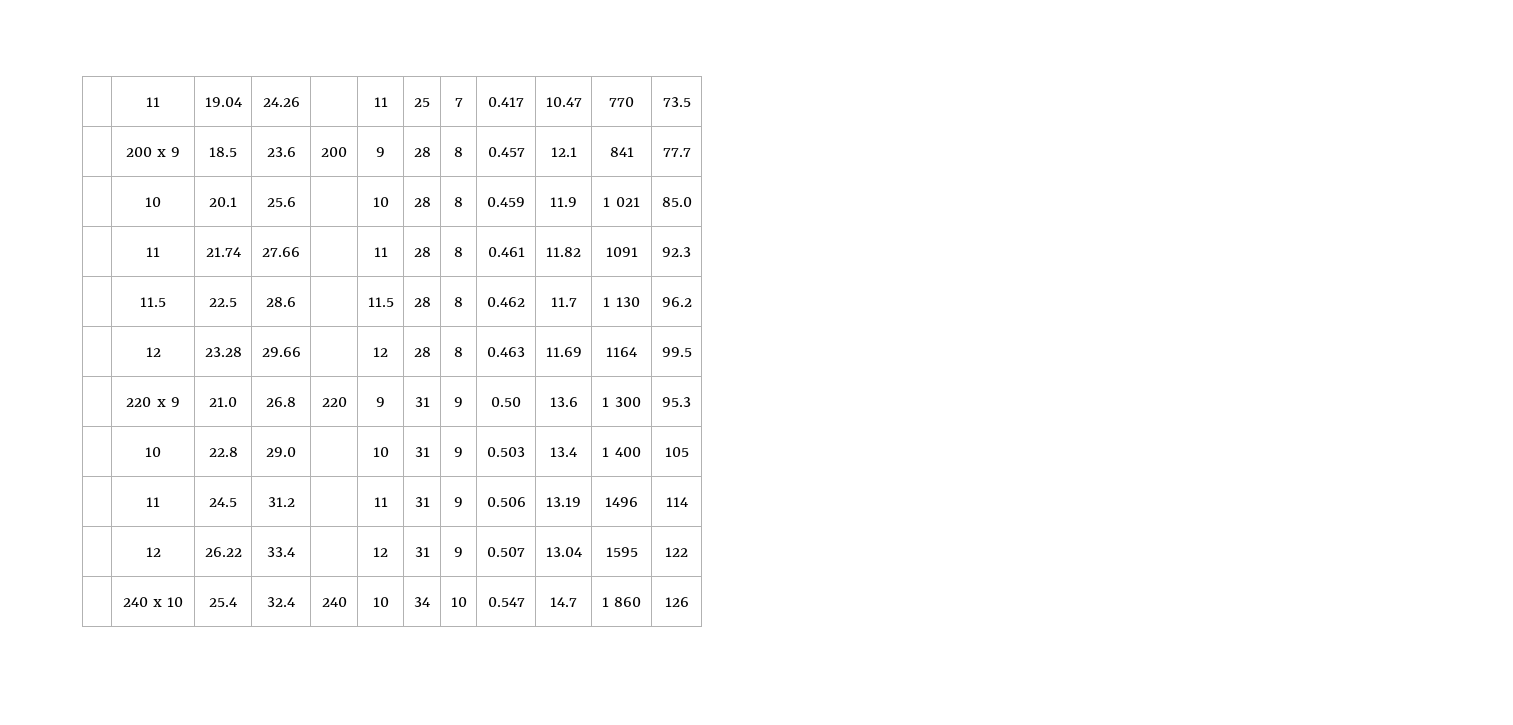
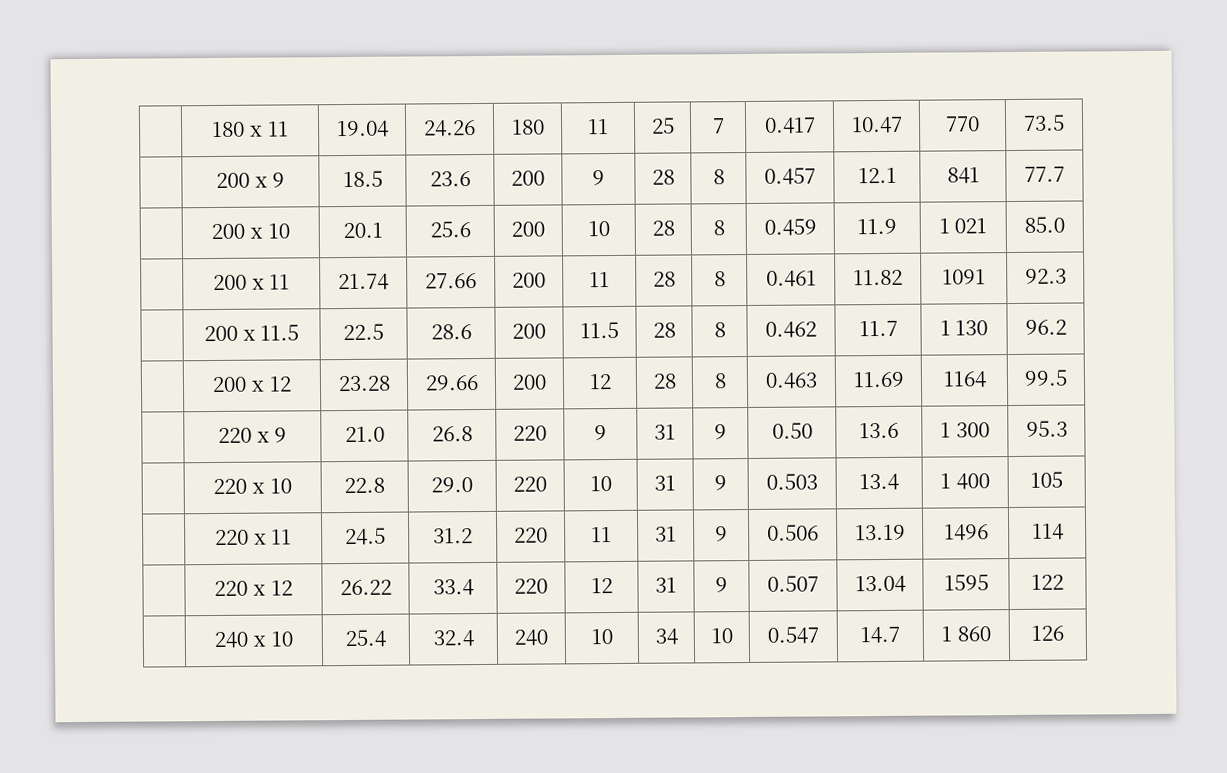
- | 11 | 19.04 | 24.26 | | 11 | 25 | 7 | 0.417 | 10.47 | 770 | 73.5
+ | 180 x 11 | 19.04 | 24.26 | 180 | 11 | 25 | 7 | 0.417 | 10.47 | 770 | 73.5
- | 10 | 20.1 | 25.6 | | 10 | 28 | 8 | 0.459 | 11.9 | 1 021 | 85.0
+ | 200 x 10 | 20.1 | 25.6 | 200 | 10 | 28 | 8 | 0.459 | 11.9 | 1 021 | 85.0
- | 11 | 21.74 | 27.66 | | 11 | 28 | 8 | 0.461 | 11.82 | 1091 | 92.3
+ | 200 x 11 | 21.74 | 27.66 | 200 | 11 | 28 | 8 | 0.461 | 11.82 | 1091 | 92.3
- | 11.5 | 22.5 | 28.6 | | 11.5 | 28 | 8 | 0.462 | 11.7 | 1 130 | 96.2
+ | 200 x 11.5 | 22.5 | 28.6 | 200 | 11.5 | 28 | 8 | 0.462 | 11.7 | 1 130 | 96.2
- | 12 | 23.28 | 29.66 | | 12 | 28 | 8 | 0.463 | 11.69 | 1164 | 99.5
+ | 200 x 12 | 23.28 | 29.66 | 200 | 12 | 28 | 8 | 0.463 | 11.69 | 1164 | 99.5
- | 10 | 22.8 | 29.0 | | 10 | 31 | 9 | 0.503 | 13.4 | 1 400 | 105
+ | 220 x 10 | 22.8 | 29.0 | 220 | 10 | 31 | 9 | 0.503 | 13.4 | 1 400 | 105
- | 11 | 24.5 | 31.2 | | 11 | 31 | 9 | 0.506 | 13.19 | 1496 | 114
+ | 220 x 11 | 24.5 | 31.2 | 220 | 11 | 31 | 9 | 0.506 | 13.19 | 1496 | 114
- | 12 | 26.22 | 33.4 | | 12 | 31 | 9 | 0.507 | 13.04 | 1595 | 122
+ | 220 x 12 | 26.22 | 33.4 | 220 | 12 | 31 | 9 | 0.507 | 13.04 | 1595 | 122

